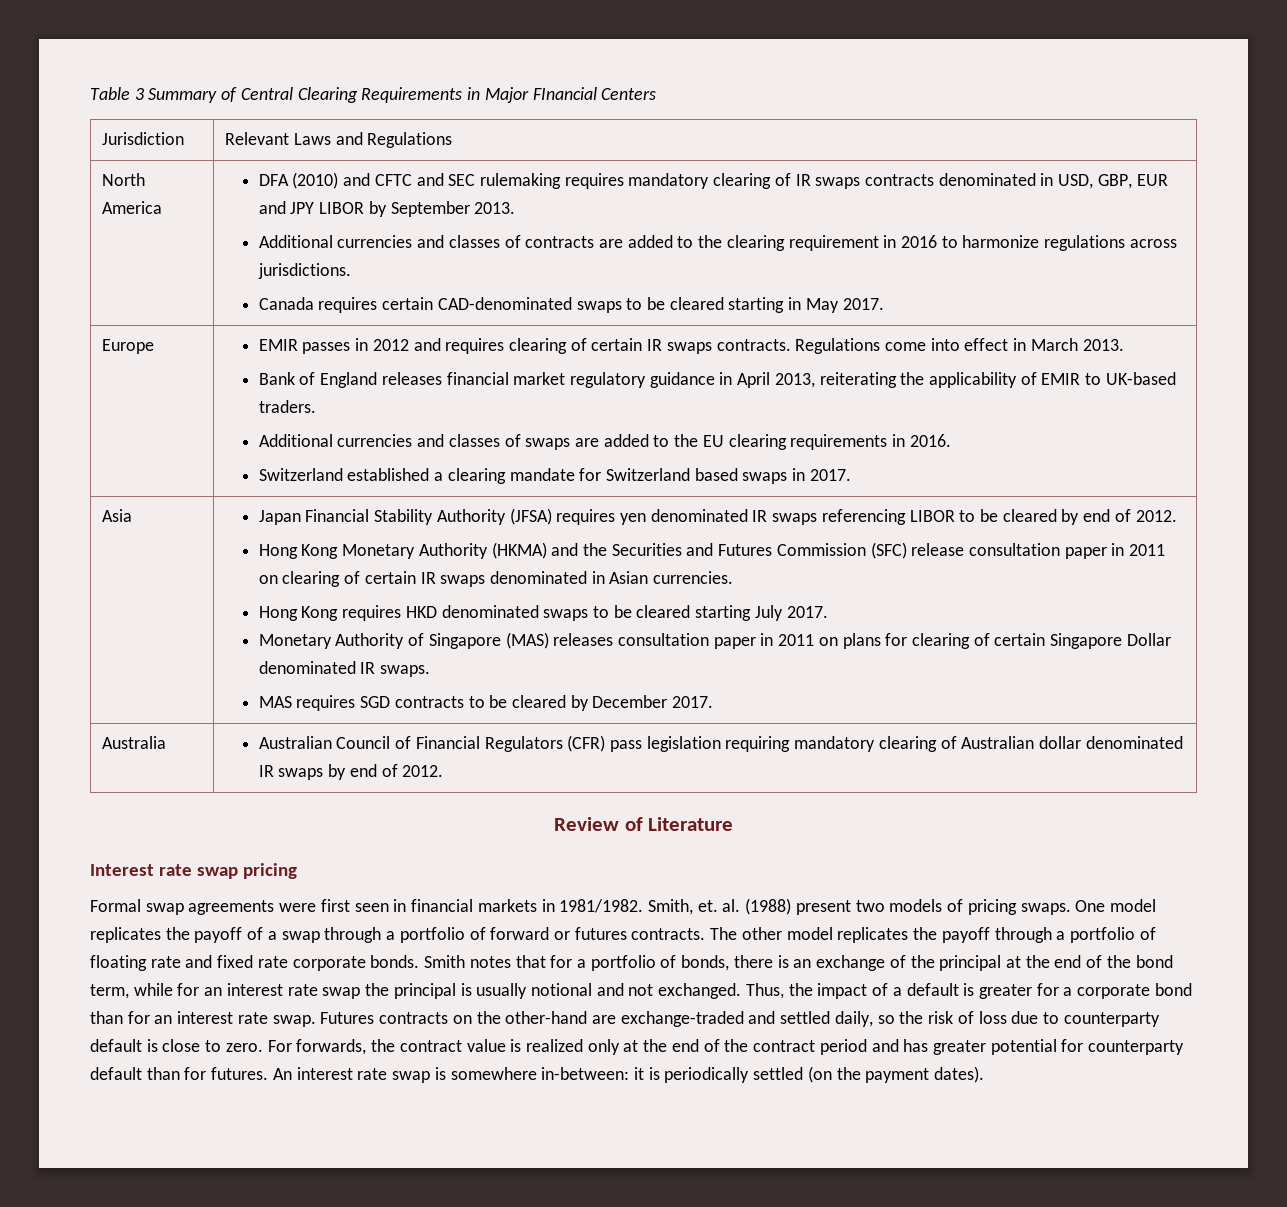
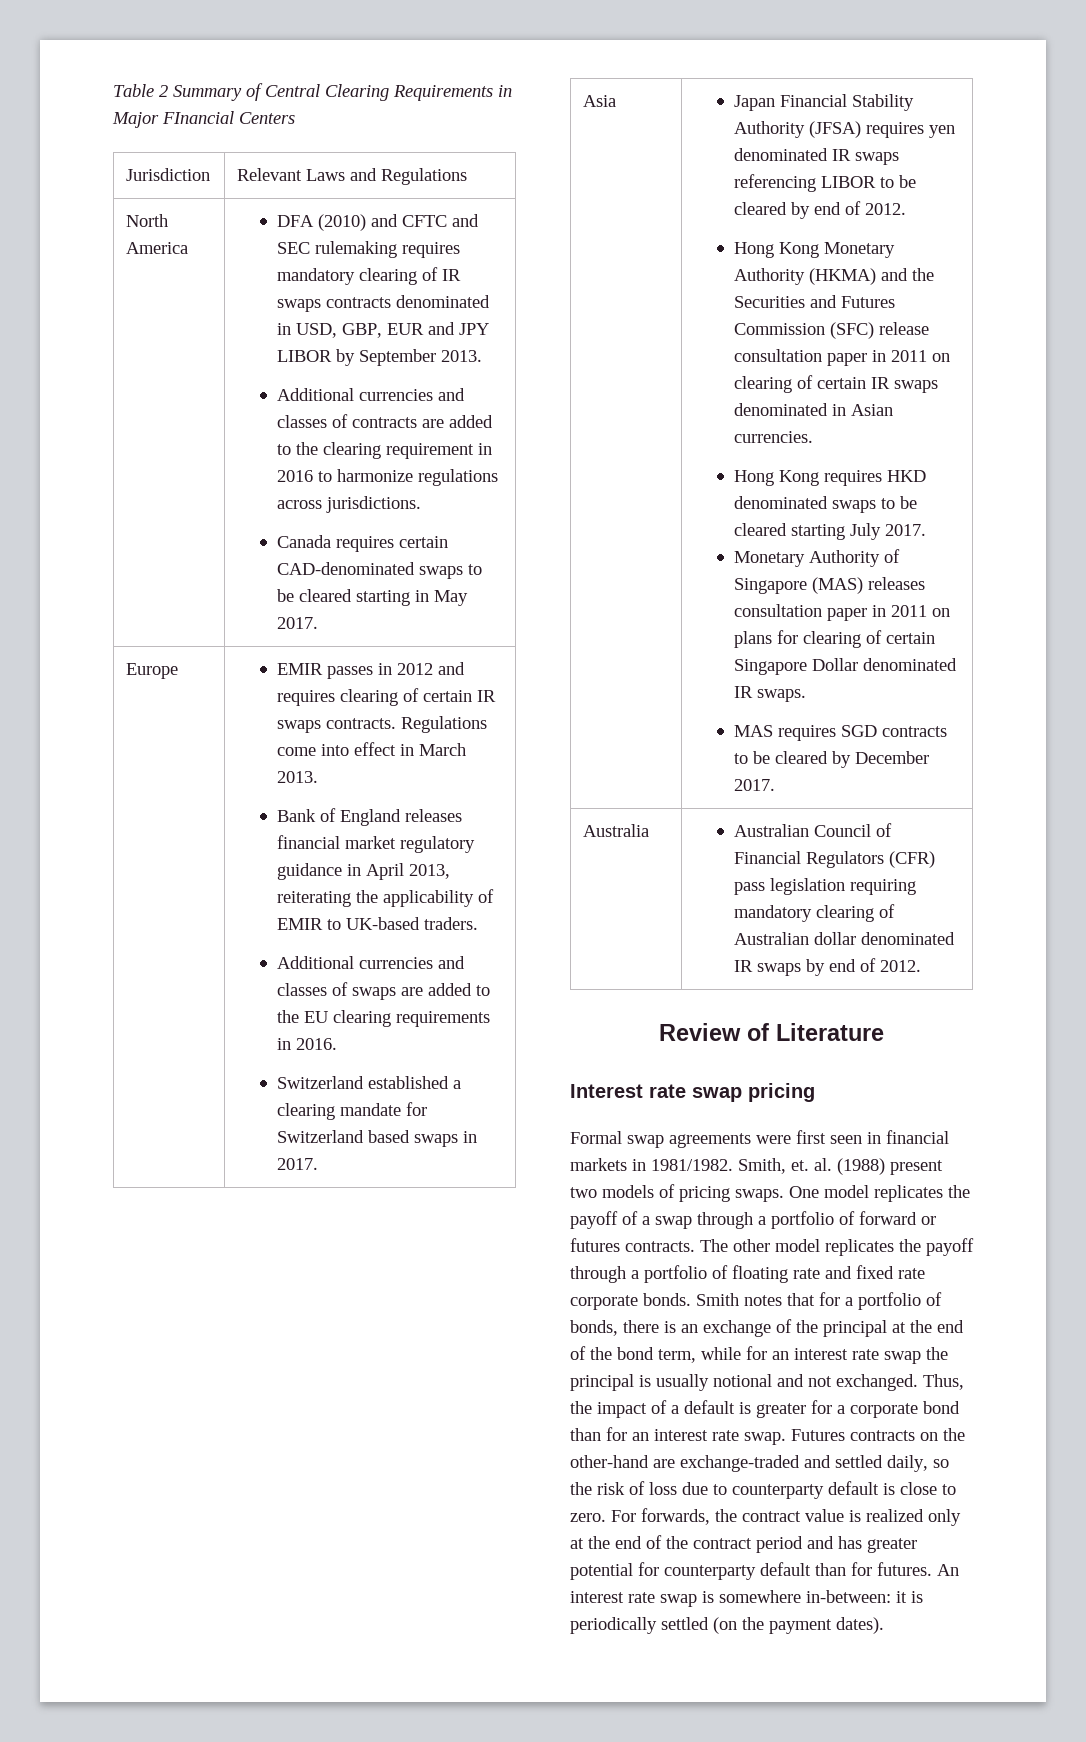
- Table 3 Summary of Central Clearing Requirements in Major FInancial Centers
+ Table 2 Summary of Central Clearing Requirements in Major FInancial Centers

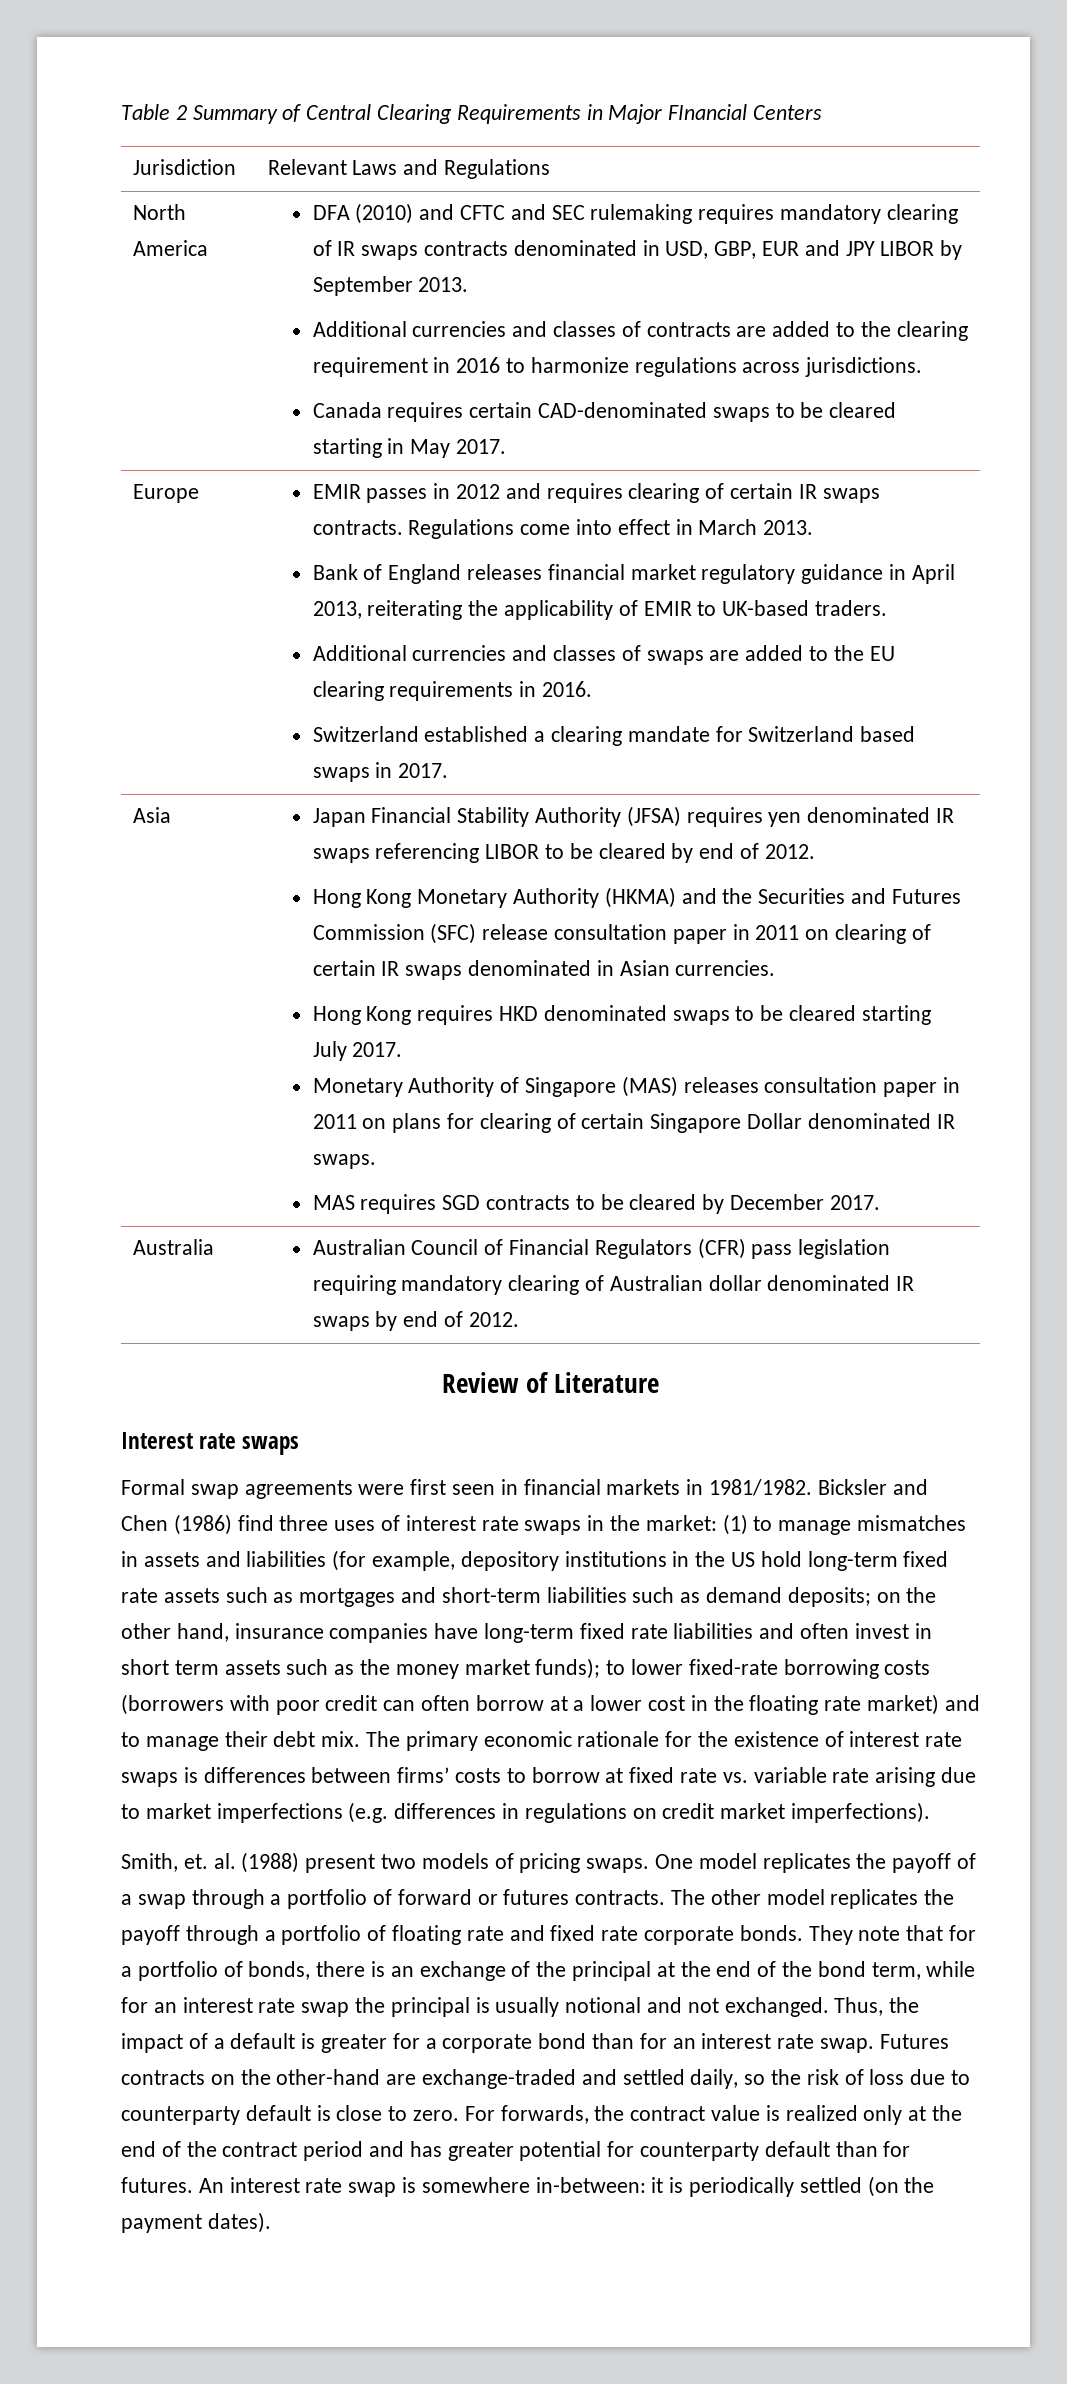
- Interest rate swap pricing
+ Interest rate swaps
- Formal swap agreements were first seen in financial markets in 1981/1982. Smith, et. al. (1988) present two models of pricing swaps.
+ Formal swap agreements were first seen in financial markets in 1981/1982. Bicksler and Chen (1986) find three uses of interest rate swaps in the market: (1) to manage mismatches in assets and liabilities (for example, depository institutions in the US hold long-term fixed rate assets such as mortgages and short-term liabilities such as demand deposits; on the other hand, insurance companies have long-term fixed rate liabilities and often invest in short term assets such as the money market funds); to lower fixed-rate borrowing costs (borrowers with poor credit can often borrow at a lower cost in the floating rate market) and to manage their debt mix. The primary economic rationale for the existence of interest rate swaps is differences between firms’ costs to borrow at fixed rate vs. variable rate arising due to market imperfections (e.g. differences in regulations on credit market imperfections).
+ Smith, et. al. (1988) present two models of pricing swaps.
- Smith notes that for a portfolio of bonds, there is an exchange of the principal at the end of the bond term, while for an interest rate swap the principal is usually notional and not exchanged.
+ They note that for a portfolio of bonds, there is an exchange of the principal at the end of the bond term, while for an interest rate swap the principal is usually notional and not exchanged.

